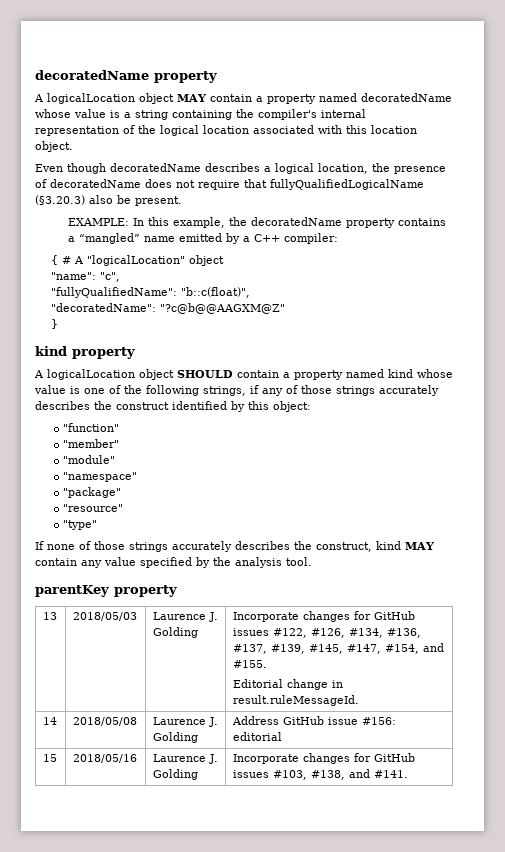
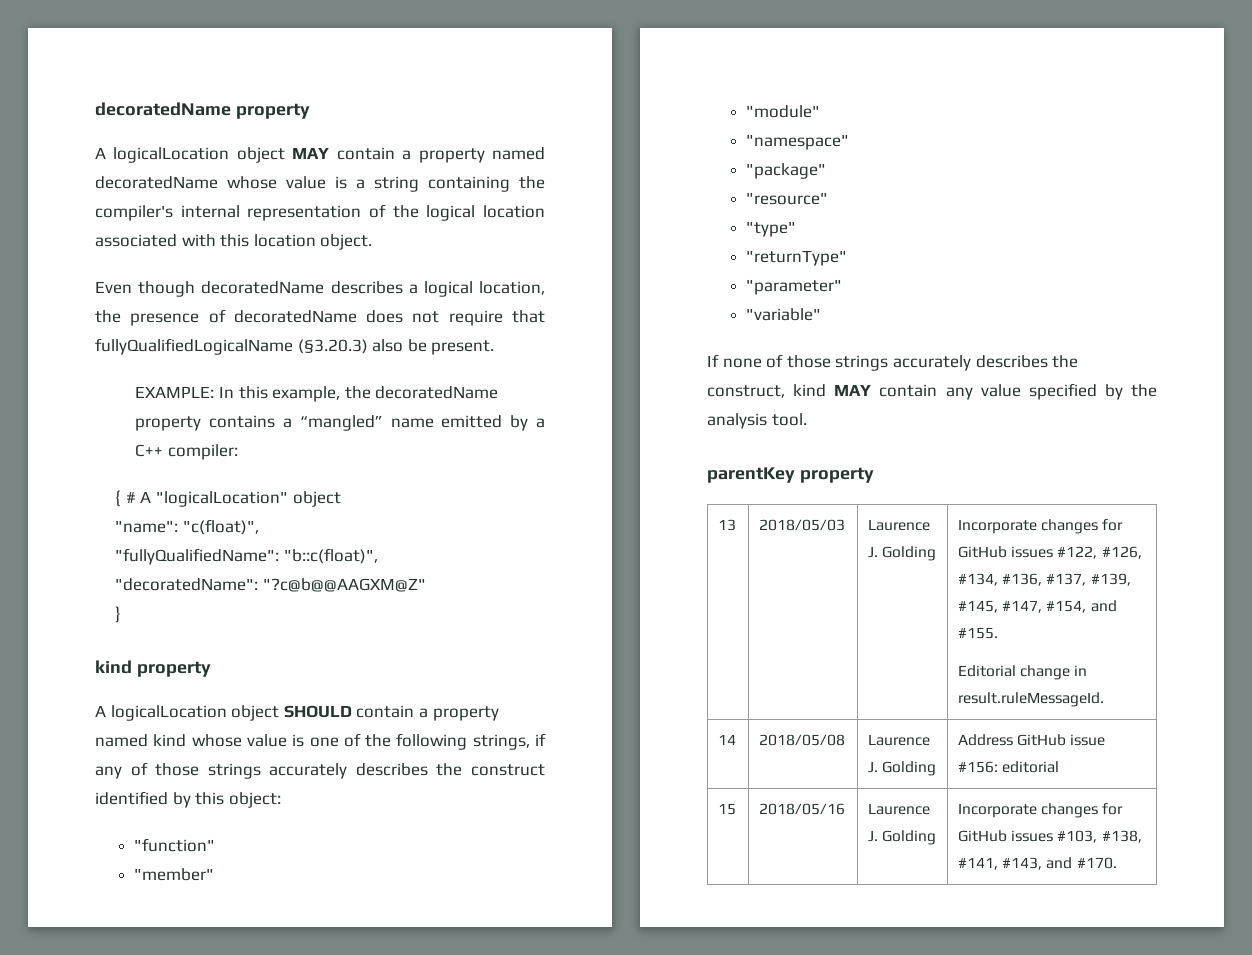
- "name": "c",
+ "name": "c(float)",
+ "returnType"
+ "parameter"
+ "variable"
- 15 | 2018/05/16 | Laurence J. Golding | Incorporate changes for GitHub issues #103, #138, and #141.
+ 15 | 2018/05/16 | Laurence J. Golding | Incorporate changes for GitHub issues #103, #138, #141, #143, and #170.

